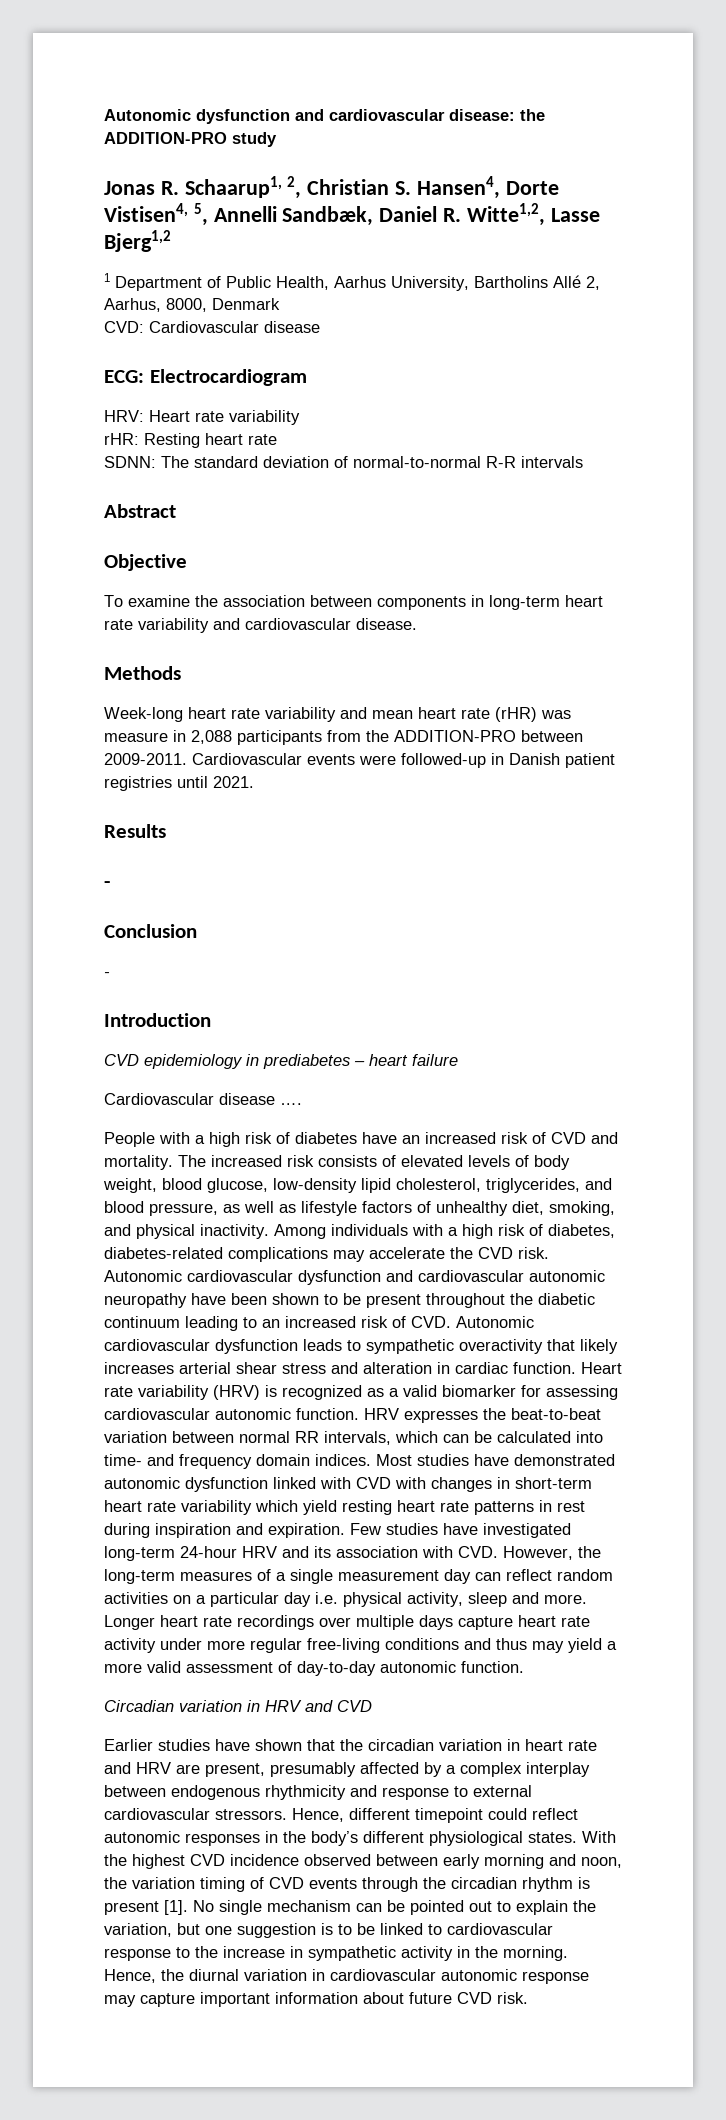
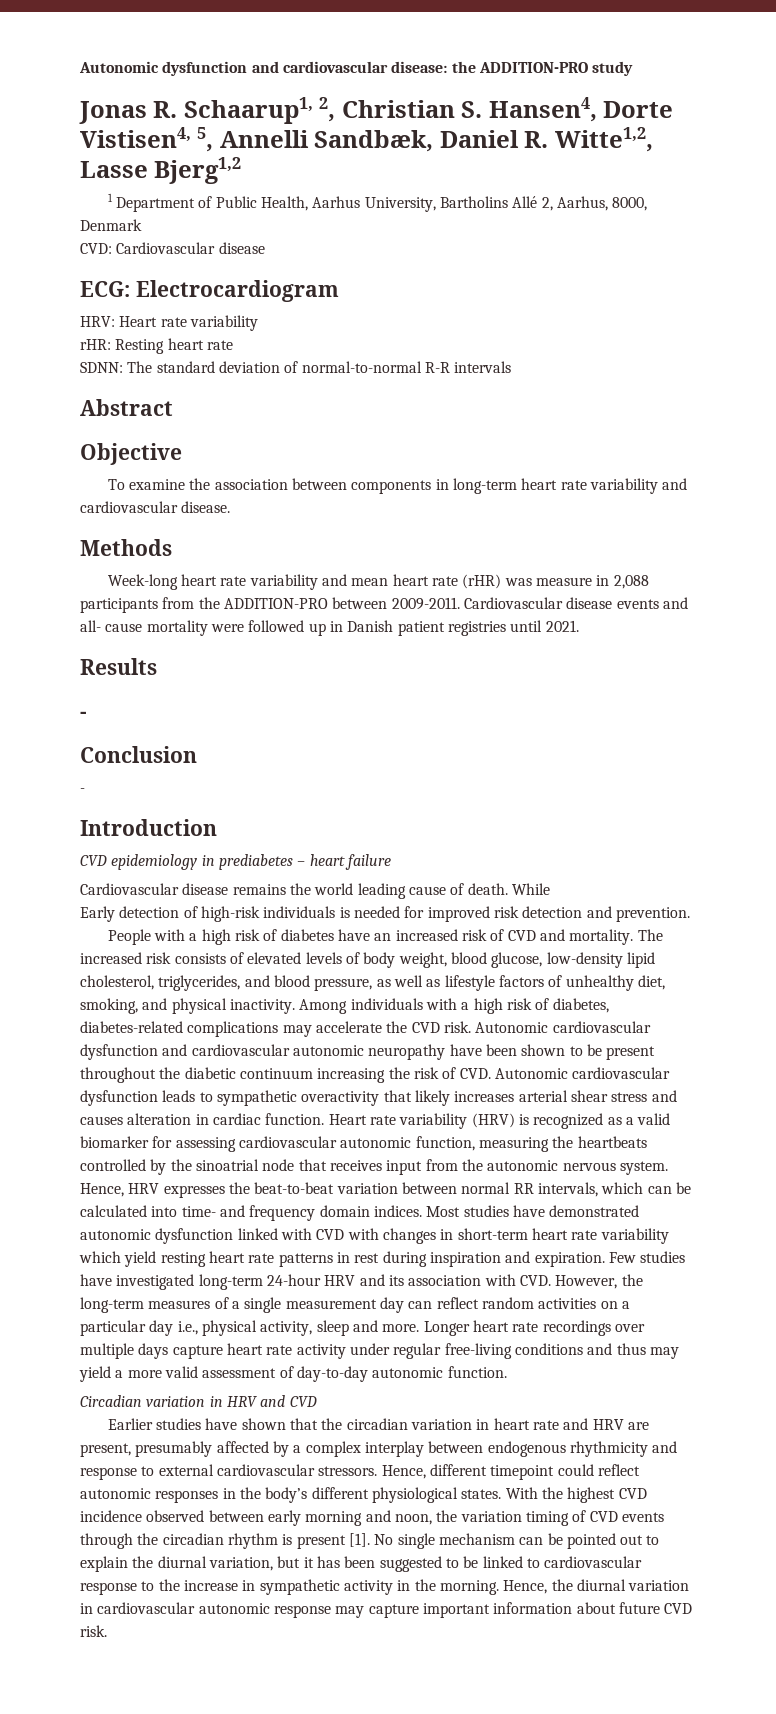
- Cardiovascular events were followed-up in Danish patient registries until 2021.
+ Cardiovascular disease events and all- cause mortality were followed up in Danish patient registries until 2021.
- Cardiovascular disease ….
+ Cardiovascular disease remains the world leading cause of death. While
+ Early detection of high-risk individuals is needed for improved risk detection and prevention.
- Autonomic cardiovascular dysfunction and cardiovascular autonomic neuropathy have been shown to be present throughout the diabetic continuum leading to an increased risk of CVD. Autonomic cardiovascular dysfunction leads to sympathetic overactivity that likely increases arterial shear stress and alteration in cardiac function.
+ Autonomic cardiovascular dysfunction and cardiovascular autonomic neuropathy have been shown to be present throughout the diabetic continuum increasing the risk of CVD. Autonomic cardiovascular dysfunction leads to sympathetic overactivity that likely increases arterial shear stress and causes alteration in cardiac function.
- Heart rate variability (HRV) is recognized as a valid biomarker for assessing cardiovascular autonomic function. HRV expresses the beat-to-beat variation between normal RR intervals, which can be calculated into time- and frequency domain indices.
+ Heart rate variability (HRV) is recognized as a valid biomarker for assessing cardiovascular autonomic function, measuring the heartbeats controlled by the sinoatrial node that receives input from the autonomic nervous system. Hence, HRV expresses the beat-to-beat variation between normal RR intervals, which can be calculated into time- and frequency domain indices.
- Few studies have investigated long-term 24-hour HRV and its association with CVD. However, the long-term measures of a single measurement day can reflect random activities on a particular day i.e. physical activity, sleep and more.
+ Few studies have investigated long-term 24-hour HRV and its association with CVD. However, the long-term measures of a single measurement day can reflect random activities on a particular day i.e., physical activity, sleep and more.
- Longer heart rate recordings over multiple days capture heart rate activity under more regular free-living conditions and thus may yield a more valid assessment of day-to-day autonomic function.
+ Longer heart rate recordings over multiple days capture heart rate activity under regular free-living conditions and thus may yield a more valid assessment of day-to-day autonomic function.
- No single mechanism can be pointed out to explain the variation, but one suggestion is to be linked to cardiovascular response to the increase in sympathetic activity in the morning.
+ No single mechanism can be pointed out to explain the diurnal variation, but it has been suggested to be linked to cardiovascular response to the increase in sympathetic activity in the morning.

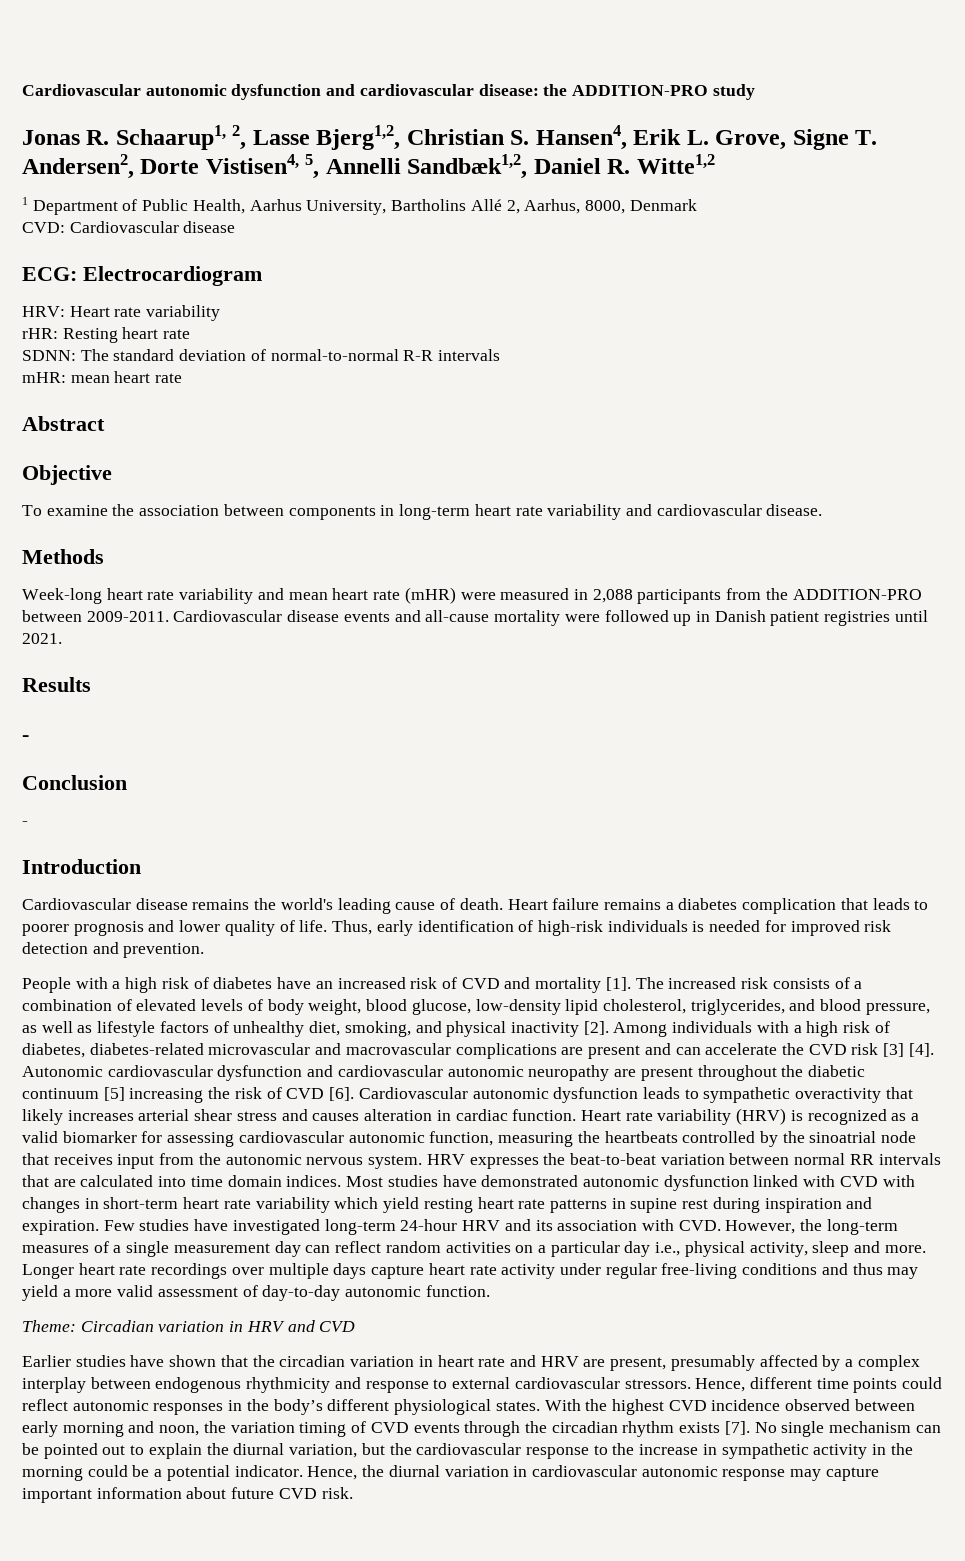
- Autonomic dysfunction and cardiovascular disease: the ADDITION-PRO study
+ Cardiovascular autonomic dysfunction and cardiovascular disease: the ADDITION-PRO study
- Jonas R. Schaarup1, 2, Christian S. Hansen4, Dorte Vistisen4, 5, Annelli Sandbæk, Daniel R. Witte1,2, Lasse Bjerg1,2
+ Jonas R. Schaarup1, 2, Lasse Bjerg1,2, Christian S. Hansen4, Erik L. Grove, Signe T. Andersen2, Dorte Vistisen4, 5, Annelli Sandbæk1,2, Daniel R. Witte1,2
+ mHR: mean heart rate
- Week-long heart rate variability and mean heart rate (rHR) was measure in 2,088 participants from the ADDITION-PRO between 2009-2011.
+ Week-long heart rate variability and mean heart rate (mHR) were measured in 2,088 participants from the ADDITION-PRO between 2009-2011.
- Cardiovascular disease events and all- cause mortality were followed up in Danish patient registries until 2021.
+ Cardiovascular disease events and all-cause mortality were followed up in Danish patient registries until 2021.
- CVD epidemiology in prediabetes – heart failure
- Cardiovascular disease remains the world leading cause of death.
+ Cardiovascular disease remains the world's leading cause of death.
- While
- Early detection of high-risk individuals is needed for improved risk detection and prevention.
+ Heart failure remains a diabetes complication that leads to poorer prognosis and lower quality of life. Thus, early identification of high-risk individuals is needed for improved risk detection and prevention.
- People with a high risk of diabetes have an increased risk of CVD and mortality.
+ People with a high risk of diabetes have an increased risk of CVD and mortality [1].
- The increased risk consists of elevated levels of body weight, blood glucose, low-density lipid cholesterol, triglycerides, and blood pressure, as well as lifestyle factors of unhealthy diet, smoking, and physical inactivity.
+ The increased risk consists of a combination of elevated levels of body weight, blood glucose, low-density lipid cholesterol, triglycerides, and blood pressure, as well as lifestyle factors of unhealthy diet, smoking, and physical inactivity [2].
- Among individuals with a high risk of diabetes, diabetes-related complications may accelerate the CVD risk.
+ Among individuals with a high risk of diabetes, diabetes-related microvascular and macrovascular complications are present and can accelerate the CVD risk [3] [4].
- Autonomic cardiovascular dysfunction and cardiovascular autonomic neuropathy have been shown to be present throughout the diabetic continuum increasing the risk of CVD. Autonomic cardiovascular dysfunction leads to sympathetic overactivity that likely increases arterial shear stress and causes alteration in cardiac function.
+ Autonomic cardiovascular dysfunction and cardiovascular autonomic neuropathy are present throughout the diabetic continuum [5] increasing the risk of CVD [6]. Cardiovascular autonomic dysfunction leads to sympathetic overactivity that likely increases arterial shear stress and causes alteration in cardiac function.
- Hence, HRV expresses the beat-to-beat variation between normal RR intervals, which can be calculated into time- and frequency domain indices.
+ HRV expresses the beat-to-beat variation between normal RR intervals that are calculated into time domain indices.
- Most studies have demonstrated autonomic dysfunction linked with CVD with changes in short-term heart rate variability which yield resting heart rate patterns in rest during inspiration and expiration.
+ Most studies have demonstrated autonomic dysfunction linked with CVD with changes in short-term heart rate variability which yield resting heart rate patterns in supine rest during inspiration and expiration.
- Circadian variation in HRV and CVD
+ Theme: Circadian variation in HRV and CVD
- Hence, different timepoint could reflect autonomic responses in the body’s different physiological states.
+ Hence, different time points could reflect autonomic responses in the body’s different physiological states.
- With the highest CVD incidence observed between early morning and noon, the variation timing of CVD events through the circadian rhythm is present [1].
+ With the highest CVD incidence observed between early morning and noon, the variation timing of CVD events through the circadian rhythm exists [7].
- No single mechanism can be pointed out to explain the diurnal variation, but it has been suggested to be linked to cardiovascular response to the increase in sympathetic activity in the morning.
+ No single mechanism can be pointed out to explain the diurnal variation, but the cardiovascular response to the increase in sympathetic activity in the morning could be a potential indicator.

